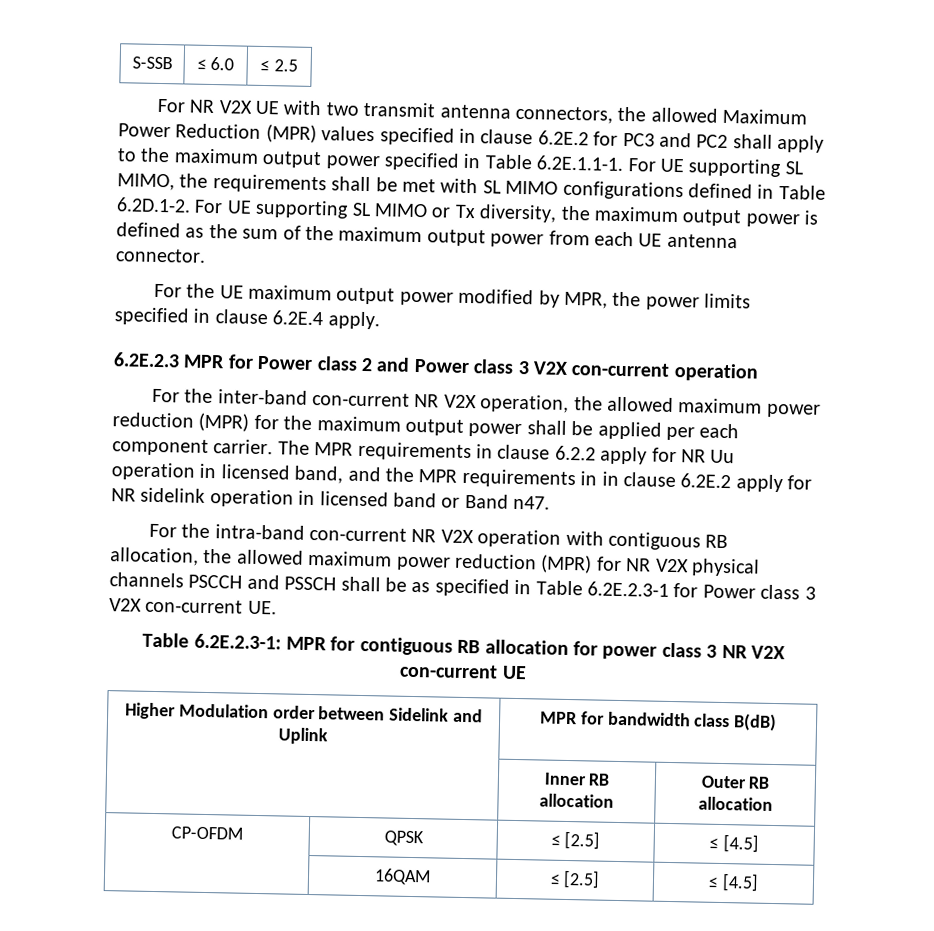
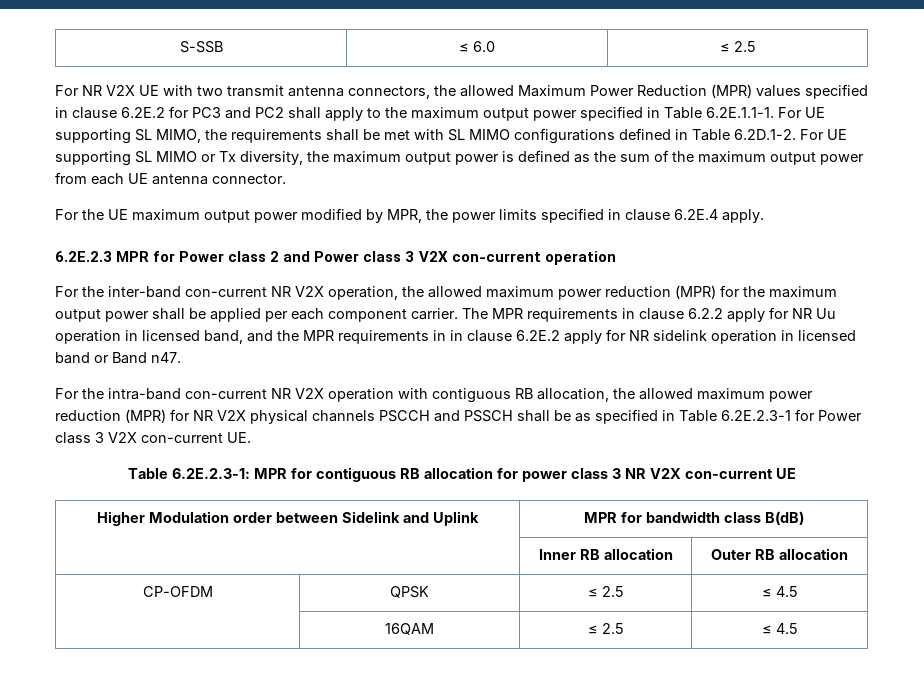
- CP-OFDM | QPSK | ≤ [2.5] | ≤ [4.5]
+ CP-OFDM | QPSK | ≤ 2.5 | ≤ 4.5
- | 16QAM | ≤ [2.5] | ≤ [4.5]
+ | 16QAM | ≤ 2.5 | ≤ 4.5

